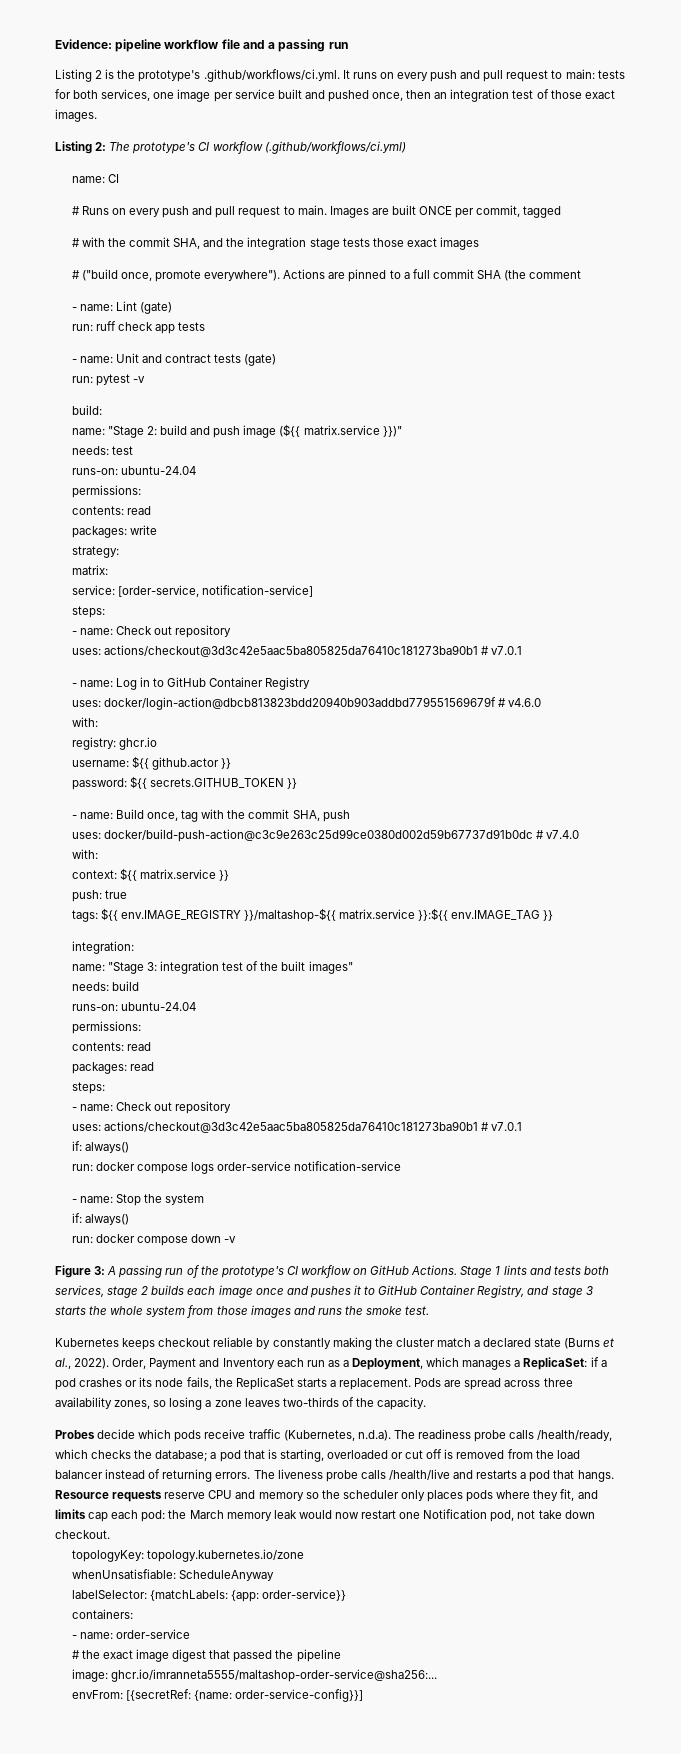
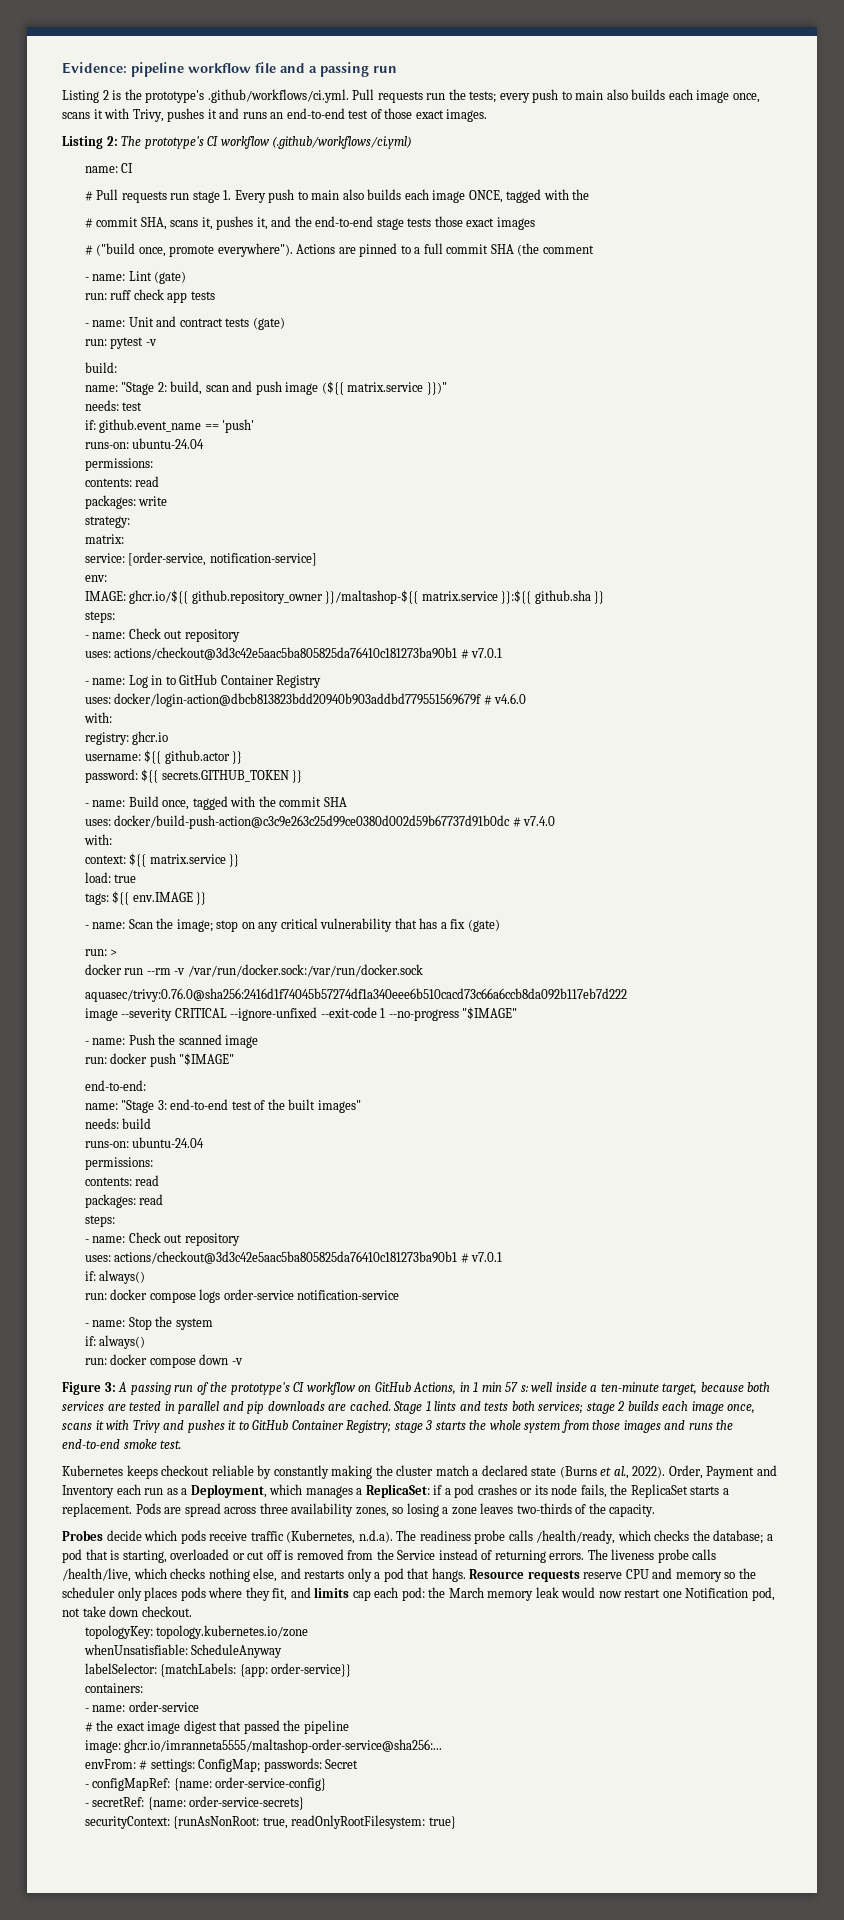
- Listing 2 is the prototype's .github/workflows/ci.yml. It runs on every push and pull request to main: tests for both services, one image per service built and pushed once, then an integration test of those exact images.
+ Listing 2 is the prototype's .github/workflows/ci.yml. Pull requests run the tests; every push to main also builds each image once, scans it with Trivy, pushes it and runs an end-to-end test of those exact images.
- # Runs on every push and pull request to main. Images are built ONCE per commit, tagged
- # with the commit SHA, and the integration stage tests those exact images
+ # Pull requests run stage 1. Every push to main also builds each image ONCE, tagged with the
+ # commit SHA, scans it, pushes it, and the end-to-end stage tests those exact images
- name: "Stage 2: build and push image (${{ matrix.service }})"
+ name: "Stage 2: build, scan and push image (${{ matrix.service }})"
+ if: github.event_name == 'push'
+ env:
+ IMAGE: ghcr.io/${{ github.repository_owner }}/maltashop-${{ matrix.service }}:${{ github.sha }}
- - name: Build once, tag with the commit SHA, push
+ - name: Build once, tagged with the commit SHA
- push: true
+ load: true
- tags: ${{ env.IMAGE_REGISTRY }}/maltashop-${{ matrix.service }}:${{ env.IMAGE_TAG }}
- integration:
+ tags: ${{ env.IMAGE }}
+ - name: Scan the image; stop on any critical vulnerability that has a fix (gate)
+ run: >
+ docker run --rm -v /var/run/docker.sock:/var/run/docker.sock
+ aquasec/trivy:0.76.0@sha256:2416d1f74045b57274df1a340eee6b510cacd73c66a6ccb8da092b117eb7d222
+ image --severity CRITICAL --ignore-unfixed --exit-code 1 --no-progress "$IMAGE"
+ - name: Push the scanned image
+ run: docker push "$IMAGE"
+ end-to-end:
- name: "Stage 3: integration test of the built images"
+ name: "Stage 3: end-to-end test of the built images"
- Figure 3: A passing run of the prototype's CI workflow on GitHub Actions.
+ Figure 3: A passing run of the prototype's CI workflow on GitHub Actions, in 1 min 57 s: well inside a ten-minute target, because both services are tested in parallel and pip downloads are cached.
- Stage 1 lints and tests both services, stage 2 builds each image once and pushes it to GitHub Container Registry, and stage 3 starts the whole system from those images and runs the smoke test.
+ Stage 1 lints and tests both services; stage 2 builds each image once, scans it with Trivy and pushes it to GitHub Container Registry; stage 3 starts the whole system from those images and runs the end-to-end smoke test.
- Probes decide which pods receive traffic (Kubernetes, n.d.a). The readiness probe calls /health/ready, which checks the database; a pod that is starting, overloaded or cut off is removed from the load balancer instead of returning errors.
+ Probes decide which pods receive traffic (Kubernetes, n.d.a). The readiness probe calls /health/ready, which checks the database; a pod that is starting, overloaded or cut off is removed from the Service instead of returning errors.
- The liveness probe calls /health/live and restarts a pod that hangs.
+ The liveness probe calls /health/live, which checks nothing else, and restarts only a pod that hangs.
- envFrom: [{secretRef: {name: order-service-config}}]
+ envFrom: # settings: ConfigMap; passwords: Secret
+ - configMapRef: {name: order-service-config}
+ - secretRef: {name: order-service-secrets}
+ securityContext: {runAsNonRoot: true, readOnlyRootFilesystem: true}

